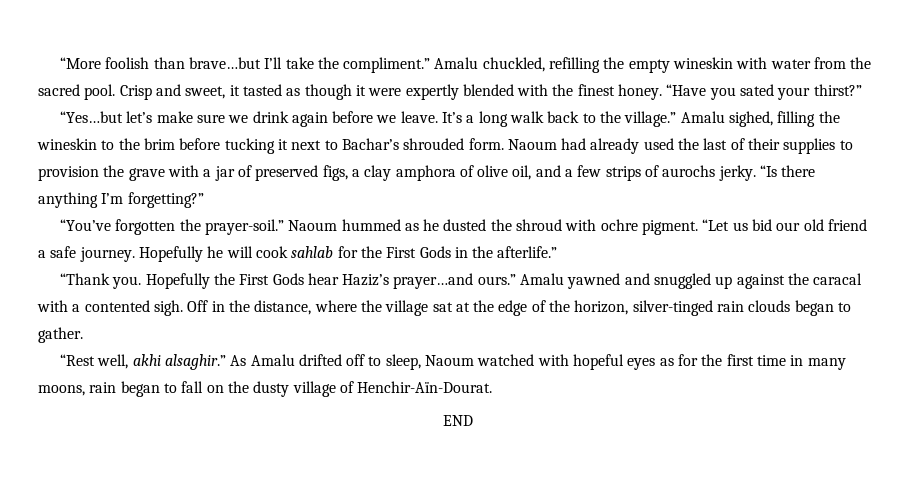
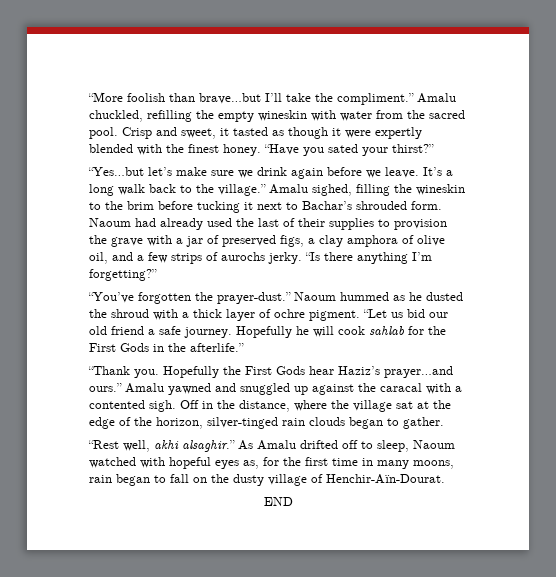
- “You’ve forgotten the prayer-soil.”
+ “You’ve forgotten the prayer-dust.”
- Naoum hummed as he dusted the shroud with ochre pigment.
+ Naoum hummed as he dusted the shroud with a thick layer of ochre pigment.
- As Amalu drifted off to sleep, Naoum watched with hopeful eyes as for the first time in many moons, rain began to fall on the dusty village of Henchir-Aïn-Dourat.
+ As Amalu drifted off to sleep, Naoum watched with hopeful eyes as, for the first time in many moons, rain began to fall on the dusty village of Henchir-Aïn-Dourat.

